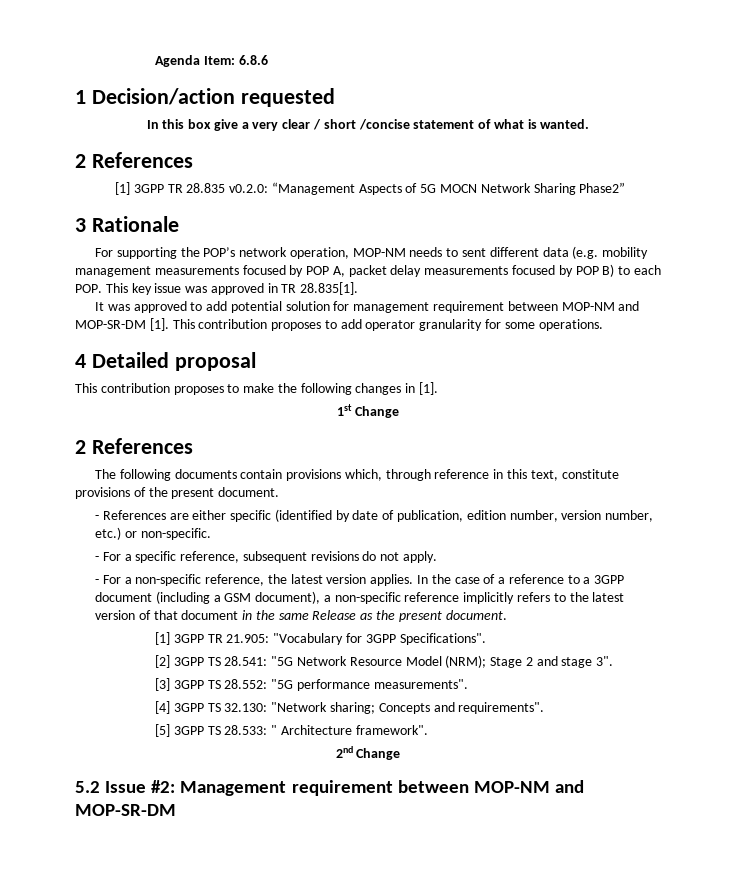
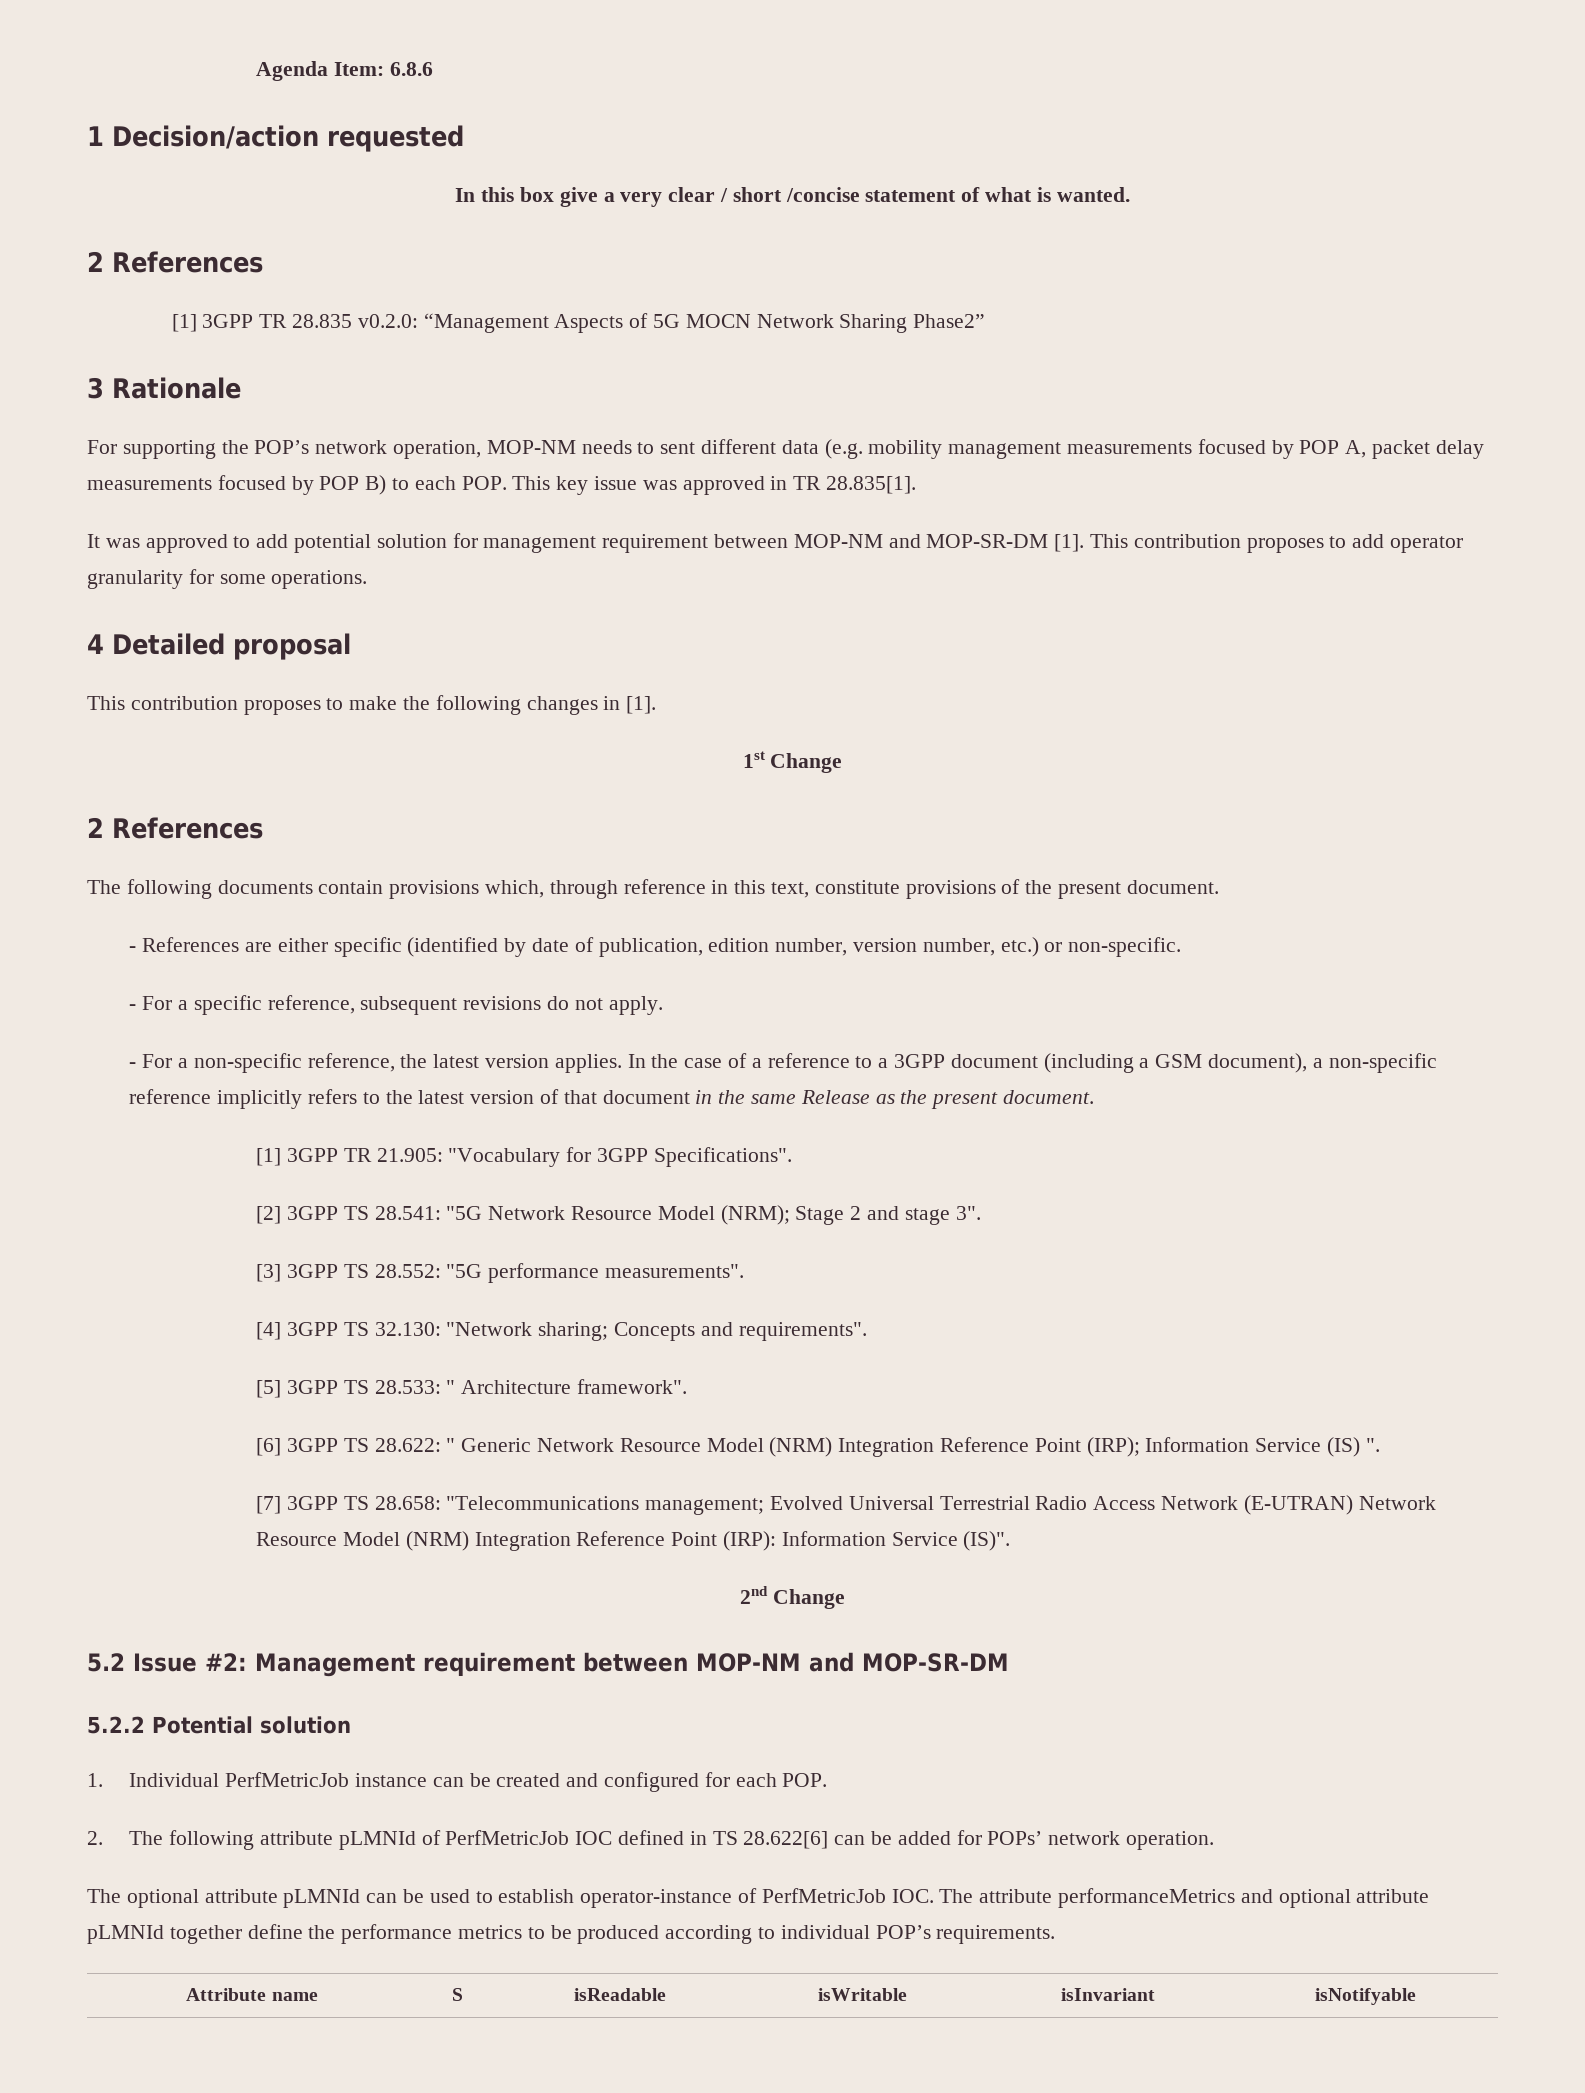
+ [6] 3GPP TS 28.622: " Generic Network Resource Model (NRM) Integration Reference Point (IRP); Information Service (IS) ".
+ [7] 3GPP TS 28.658: "Telecommunications management; Evolved Universal Terrestrial Radio Access Network (E-UTRAN) Network Resource Model (NRM) Integration Reference Point (IRP): Information Service (IS)".
+ 5.2.2 Potential solution
+ 1. Individual PerfMetricJob instance can be created and configured for each POP.
+ 2. The following attribute pLMNId of PerfMetricJob IOC defined in TS 28.622[6] can be added for POPs’ network operation.
+ The optional attribute pLMNId can be used to establish operator-instance of PerfMetricJob IOC. The attribute performanceMetrics and optional attribute pLMNId together define the performance metrics to be produced according to individual POP’s requirements.
+ Attribute name | S | isReadable | isWritable | isInvariant | isNotifyable

